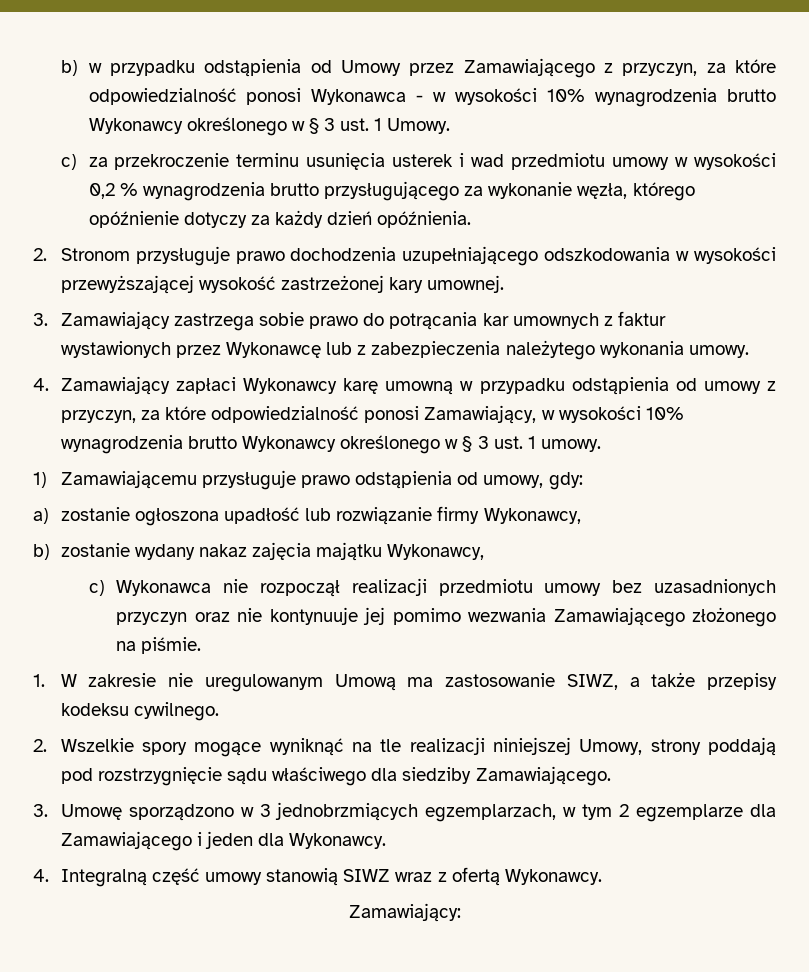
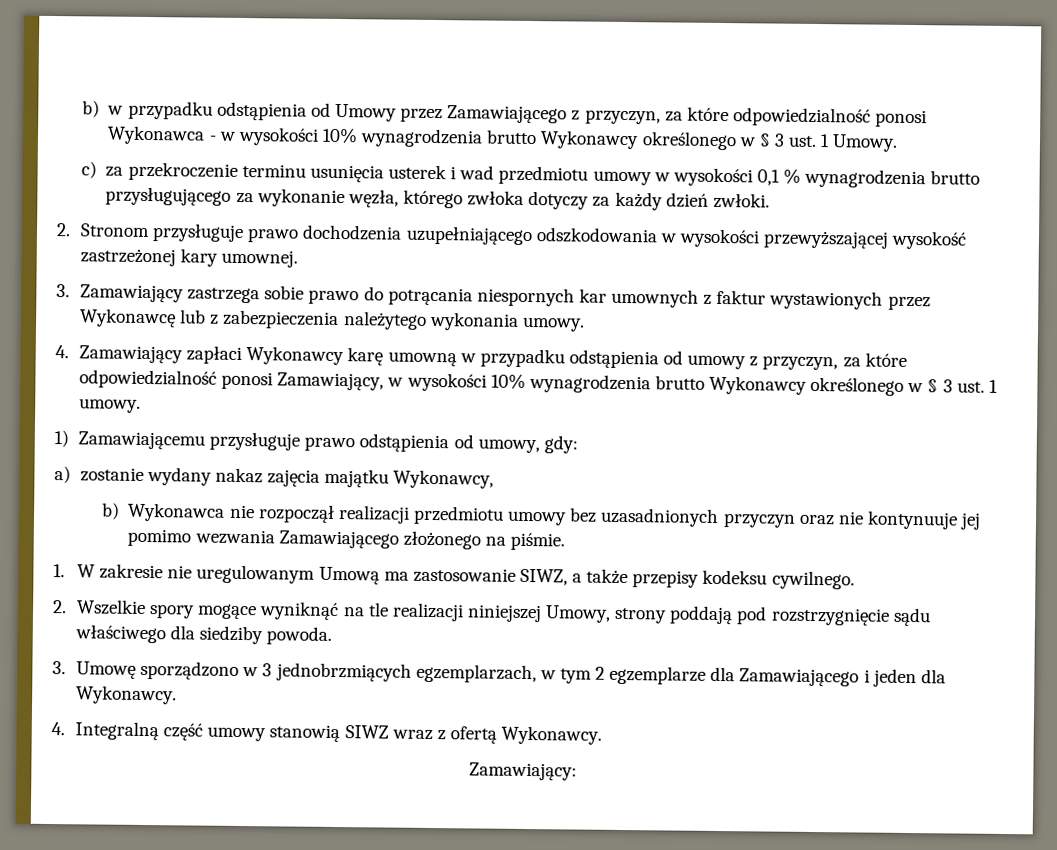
- c) za przekroczenie terminu usunięcia usterek i wad przedmiotu umowy w wysokości 0,2 % wynagrodzenia brutto przysługującego za wykonanie węzła, którego opóźnienie dotyczy za każdy dzień opóźnienia.
+ c) za przekroczenie terminu usunięcia usterek i wad przedmiotu umowy w wysokości 0,1 % wynagrodzenia brutto przysługującego za wykonanie węzła, którego zwłoka dotyczy za każdy dzień zwłoki.
- 3. Zamawiający zastrzega sobie prawo do potrącania kar umownych z faktur wystawionych przez Wykonawcę lub z zabezpieczenia należytego wykonania umowy.
+ 3. Zamawiający zastrzega sobie prawo do potrącania niespornych kar umownych z faktur wystawionych przez Wykonawcę lub z zabezpieczenia należytego wykonania umowy.
- a) zostanie ogłoszona upadłość lub rozwiązanie firmy Wykonawcy,
- b) zostanie wydany nakaz zajęcia majątku Wykonawcy,
+ a) zostanie wydany nakaz zajęcia majątku Wykonawcy,
- c) Wykonawca nie rozpoczął realizacji przedmiotu umowy bez uzasadnionych przyczyn oraz nie kontynuuje jej pomimo wezwania Zamawiającego złożonego na piśmie.
+ b) Wykonawca nie rozpoczął realizacji przedmiotu umowy bez uzasadnionych przyczyn oraz nie kontynuuje jej pomimo wezwania Zamawiającego złożonego na piśmie.
- 2. Wszelkie spory mogące wyniknąć na tle realizacji niniejszej Umowy, strony poddają pod rozstrzygnięcie sądu właściwego dla siedziby Zamawiającego.
+ 2. Wszelkie spory mogące wyniknąć na tle realizacji niniejszej Umowy, strony poddają pod rozstrzygnięcie sądu właściwego dla siedziby powoda.

